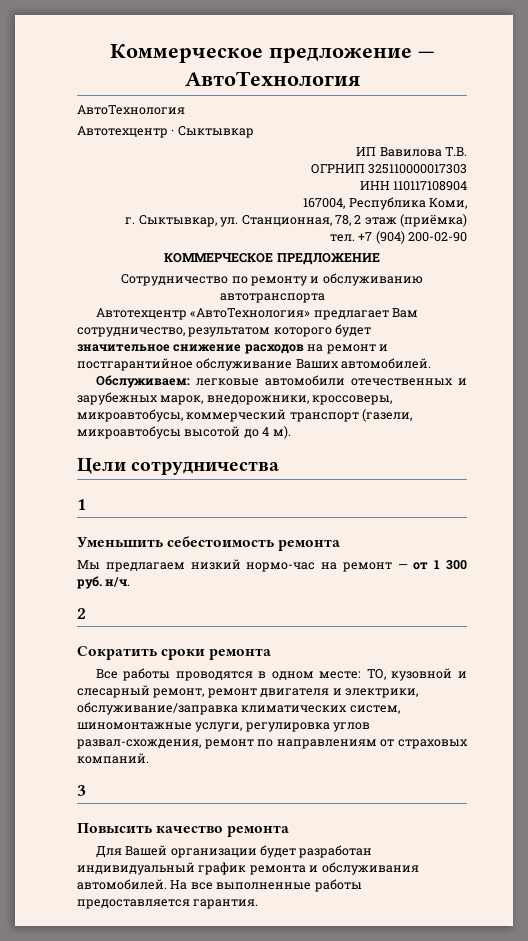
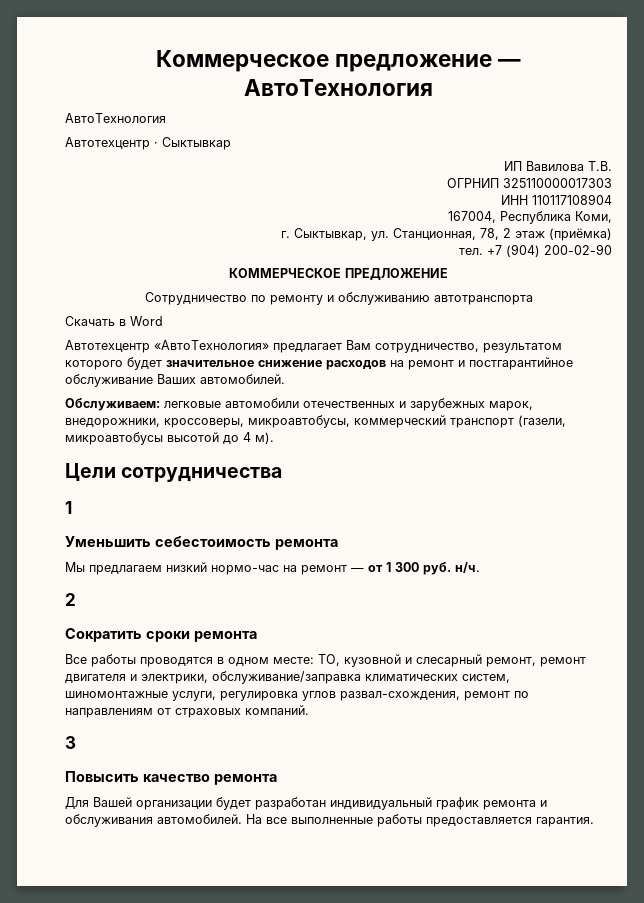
+ Скачать в Word

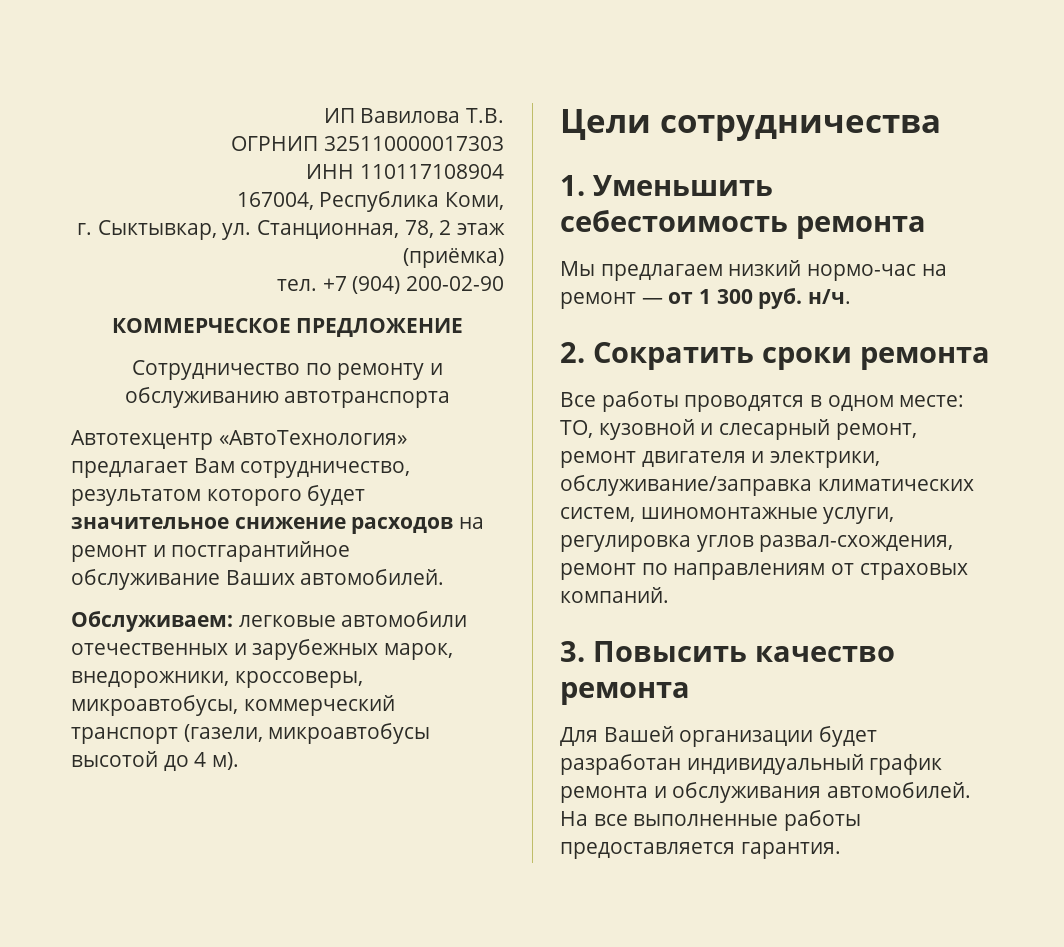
- Коммерческое предложение — АвтоТехнология
- АвтоТехнология
- Автотехцентр · Сыктывкар
- Скачать в Word
  Цели сотрудничества
- 1
- Уменьшить себестоимость ремонта
+ 1. Уменьшить себестоимость ремонта
  Мы предлагаем низкий нормо-час на ремонт — от 1 300 руб. н/ч.
- 2
- Сократить сроки ремонта
+ 2. Сократить сроки ремонта
- 3
- Повысить качество ремонта
+ 3. Повысить качество ремонта

